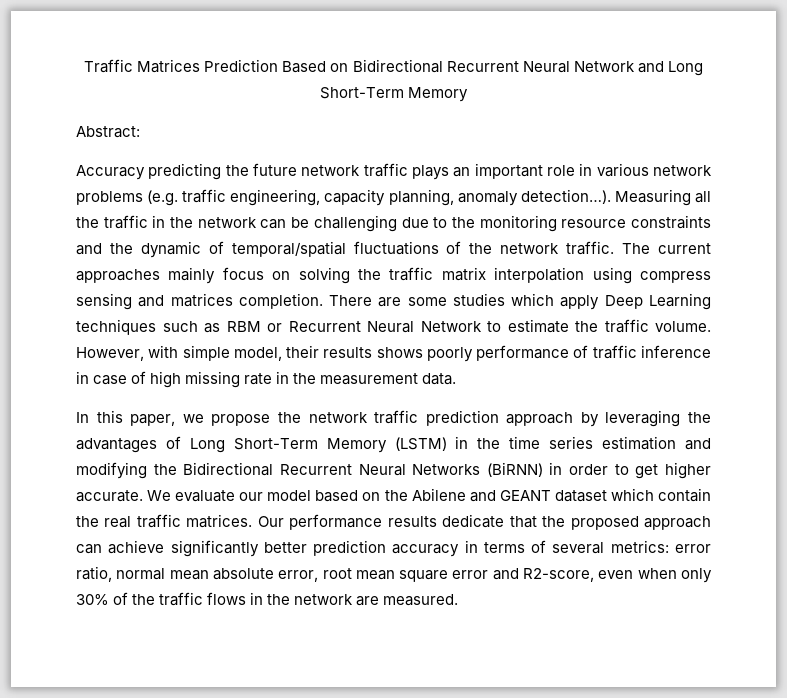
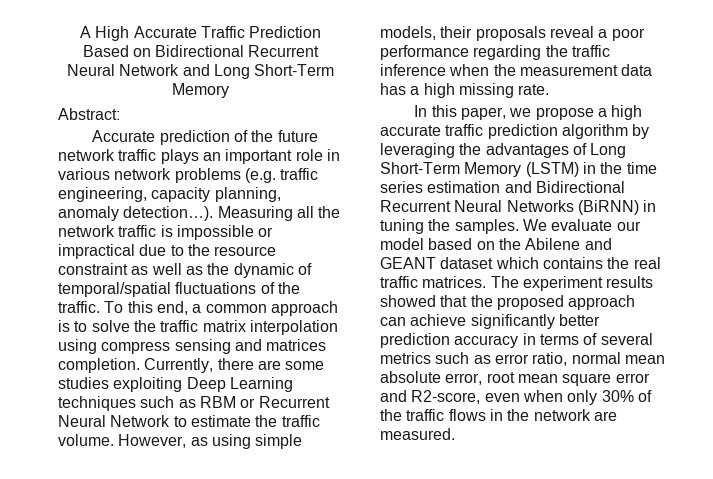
- Traffic Matrices Prediction Based on Bidirectional Recurrent Neural Network and Long Short-Term Memory
+ A High Accurate Traffic Prediction Based on Bidirectional Recurrent Neural Network and Long Short-Term Memory
- Accuracy predicting the future network traffic plays an important role in various network problems (e.g. traffic engineering, capacity planning, anomaly detection…).
+ Accurate prediction of the future network traffic plays an important role in various network problems (e.g. traffic engineering, capacity planning, anomaly detection…).
- Measuring all the traffic in the network can be challenging due to the monitoring resource constraints and the dynamic of temporal/spatial fluctuations of the network traffic. The current approaches mainly focus on solving the traffic matrix interpolation using compress sensing and matrices completion.
+ Measuring all the network traffic is impossible or impractical due to the resource constraint as well as the dynamic of temporal/spatial fluctuations of the traffic. To this end, a common approach is to solve the traffic matrix interpolation using compress sensing and matrices completion.
- There are some studies which apply Deep Learning techniques such as RBM or Recurrent Neural Network to estimate the traffic volume.
+ Currently, there are some studies exploiting Deep Learning techniques such as RBM or Recurrent Neural Network to estimate the traffic volume.
- However, with simple model, their results shows poorly performance of traffic inference in case of high missing rate in the measurement data.
+ However, as using simple models, their proposals reveal a poor performance regarding the traffic inference when the measurement data has a high missing rate.
- In this paper, we propose the network traffic prediction approach by leveraging the advantages of Long Short-Term Memory (LSTM) in the time series estimation and modifying the Bidirectional Recurrent Neural Networks (BiRNN) in order to get higher accurate.
+ In this paper, we propose a high accurate traffic prediction algorithm by leveraging the advantages of Long Short-Term Memory (LSTM) in the time series estimation and Bidirectional Recurrent Neural Networks (BiRNN) in tuning the samples.
- We evaluate our model based on the Abilene and GEANT dataset which contain the real traffic matrices.
+ We evaluate our model based on the Abilene and GEANT dataset which contains the real traffic matrices.
- Our performance results dedicate that the proposed approach can achieve significantly better prediction accuracy in terms of several metrics: error ratio, normal mean absolute error, root mean square error and R2-score, even when only 30% of the traffic flows in the network are measured.
+ The experiment results showed that the proposed approach can achieve significantly better prediction accuracy in terms of several metrics such as error ratio, normal mean absolute error, root mean square error and R2-score, even when only 30% of the traffic flows in the network are measured.

